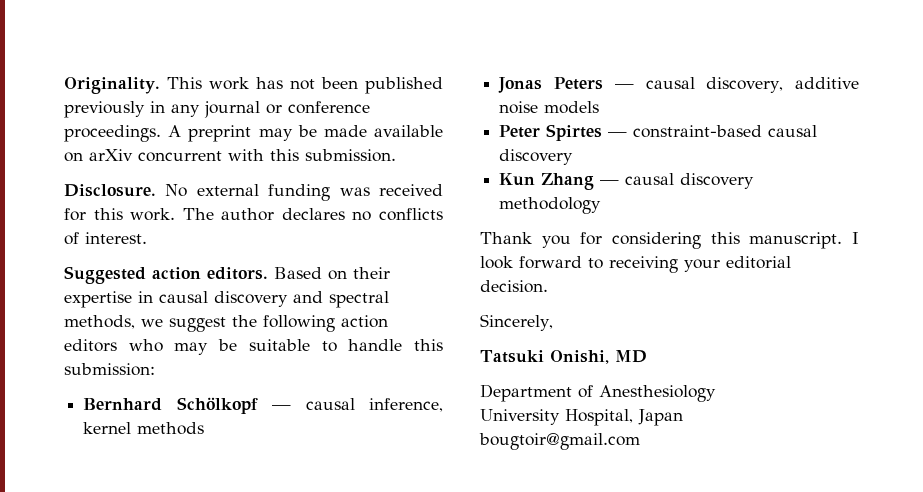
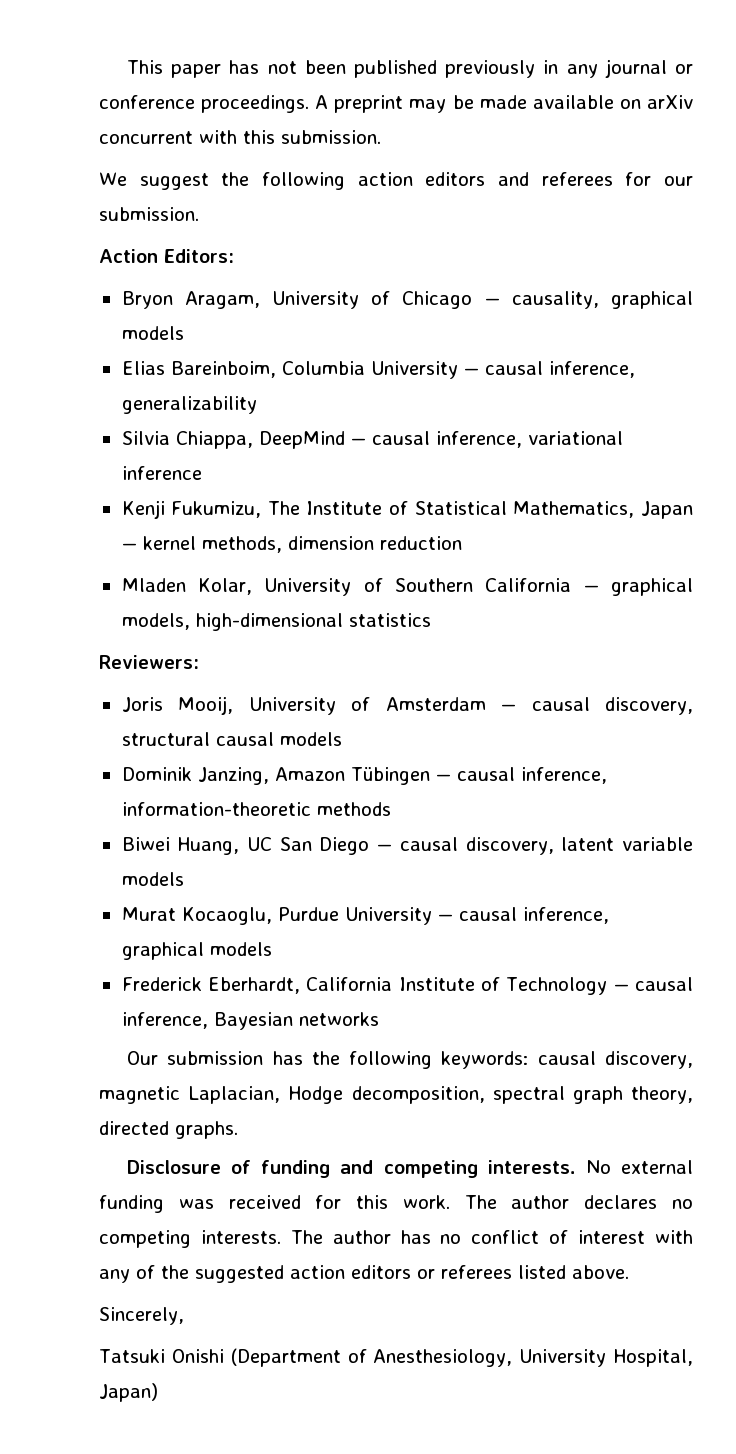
- Originality. This work has not been published previously in any journal or conference proceedings.
+ This paper has not been published previously in any journal or conference proceedings.
- Disclosure.
+ We suggest the following action editors and referees for our submission.
+ Action Editors:
+ Bryon Aragam, University of Chicago — causality, graphical models
+ Elias Bareinboim, Columbia University — causal inference, generalizability
+ Silvia Chiappa, DeepMind — causal inference, variational inference
+ Kenji Fukumizu, The Institute of Statistical Mathematics, Japan — kernel methods, dimension reduction
+ Mladen Kolar, University of Southern California — graphical models, high-dimensional statistics
+ Reviewers:
+ Joris Mooij, University of Amsterdam — causal discovery, structural causal models
+ Dominik Janzing, Amazon Tübingen — causal inference, information-theoretic methods
+ Biwei Huang, UC San Diego — causal discovery, latent variable models
+ Murat Kocaoglu, Purdue University — causal inference, graphical models
+ Frederick Eberhardt, California Institute of Technology — causal inference, Bayesian networks
+ Our submission has the following keywords: causal discovery, magnetic Laplacian, Hodge decomposition, spectral graph theory, directed graphs.
+ Disclosure of funding and competing interests.
- The author declares no conflicts of interest.
- Suggested action editors. Based on their expertise in causal discovery and spectral methods, we suggest the following action editors who may be suitable to handle this submission:
- Bernhard Schölkopf — causal inference, kernel methods
- Jonas Peters — causal discovery, additive noise models
- Peter Spirtes — constraint-based causal discovery
- Kun Zhang — causal discovery methodology
- Thank you for considering this manuscript. I look forward to receiving your editorial decision.
+ The author declares no competing interests. The author has no conflict of interest with any of the suggested action editors or referees listed above.
  Sincerely,
- Tatsuki Onishi, MD
- Department of Anesthesiology
- University Hospital, Japan
- bougtoir@gmail.com
+ Tatsuki Onishi (Department of Anesthesiology, University Hospital, Japan)

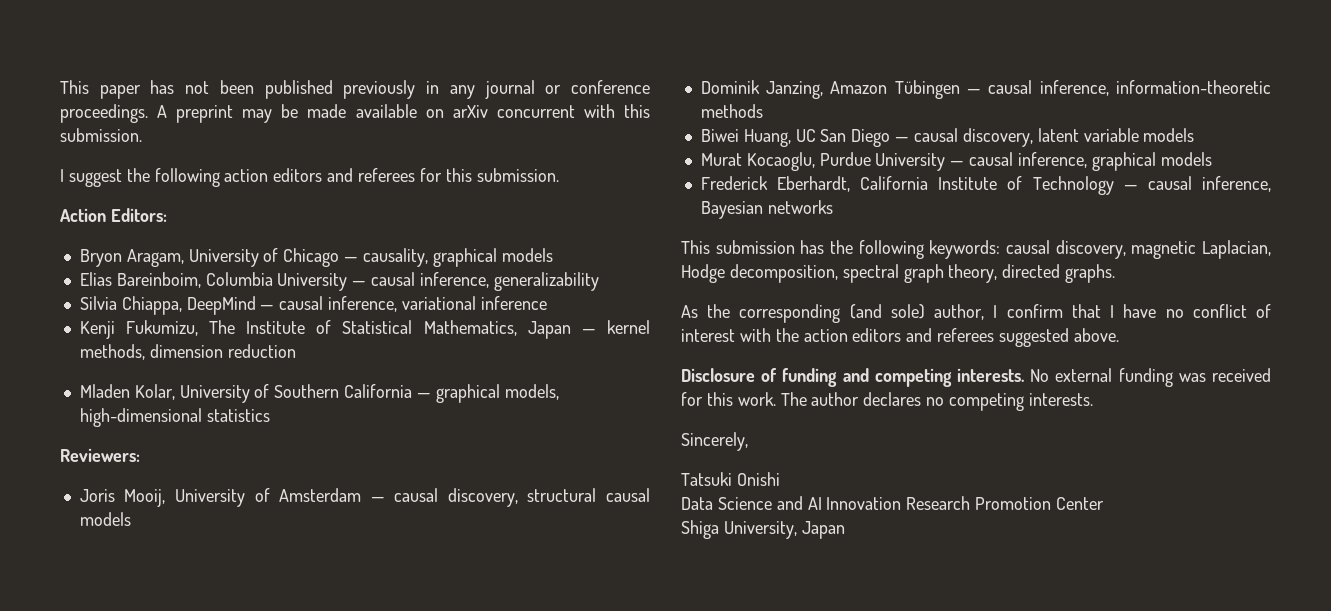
- We suggest the following action editors and referees for our submission.
+ I suggest the following action editors and referees for this submission.
- Our submission has the following keywords: causal discovery, magnetic Laplacian, Hodge decomposition, spectral graph theory, directed graphs.
+ This submission has the following keywords: causal discovery, magnetic Laplacian, Hodge decomposition, spectral graph theory, directed graphs.
+ As the corresponding (and sole) author, I confirm that I have no conflict of interest with the action editors and referees suggested above.
- The author declares no competing interests. The author has no conflict of interest with any of the suggested action editors or referees listed above.
+ The author declares no competing interests.
  Sincerely,
- Tatsuki Onishi (Department of Anesthesiology, University Hospital, Japan)
+ Tatsuki Onishi
+ Data Science and AI Innovation Research Promotion Center
+ Shiga University, Japan

